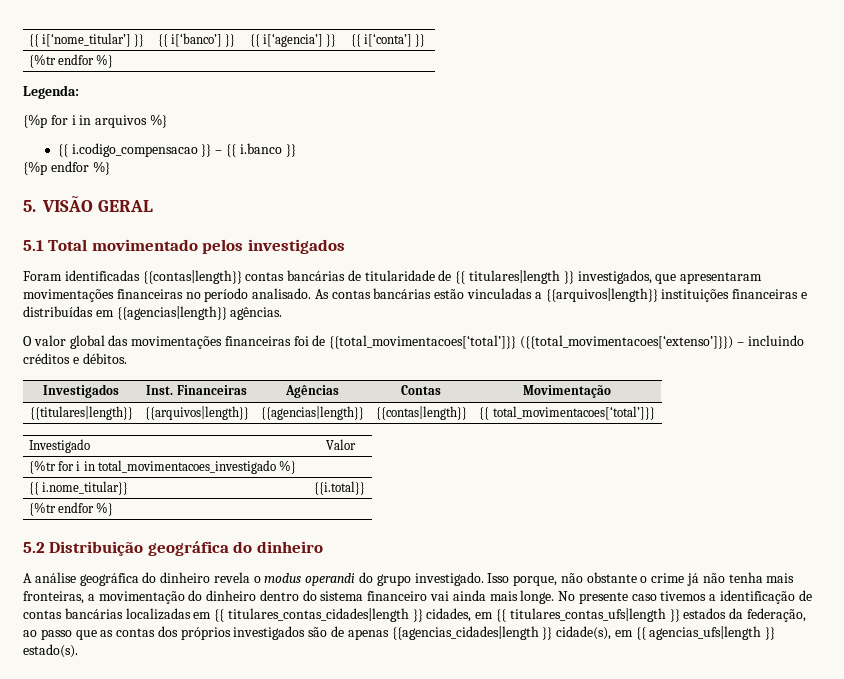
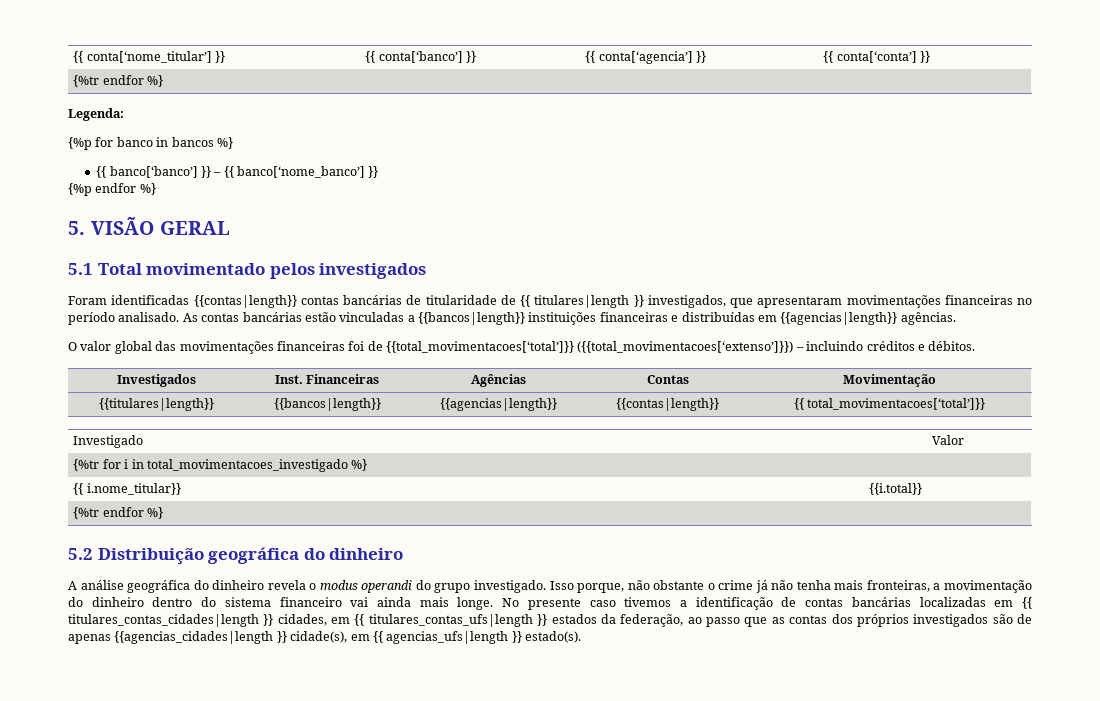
- {{ i[‘nome_titular’] }} | {{ i[‘banco’] }} | {{ i[‘agencia’] }} | {{ i[‘conta’] }}
+ {{ conta[‘nome_titular’] }} | {{ conta[‘banco’] }} | {{ conta[‘agencia’] }} | {{ conta[‘conta’] }}
- {%p for i in arquivos %}
+ {%p for banco in bancos %}
- {{ i.codigo_compensacao }} – {{ i.banco }}
+ {{ banco[‘banco’] }} – {{ banco[‘nome_banco’] }}
- As contas bancárias estão vinculadas a {{arquivos|length}} instituições financeiras e distribuídas em {{agencias|length}} agências.
+ As contas bancárias estão vinculadas a {{bancos|length}} instituições financeiras e distribuídas em {{agencias|length}} agências.
- {{titulares|length}} | {{arquivos|length}} | {{agencias|length}} | {{contas|length}} | {{ total_movimentacoes[‘total’]}}
+ {{titulares|length}} | {{bancos|length}} | {{agencias|length}} | {{contas|length}} | {{ total_movimentacoes[‘total’]}}

